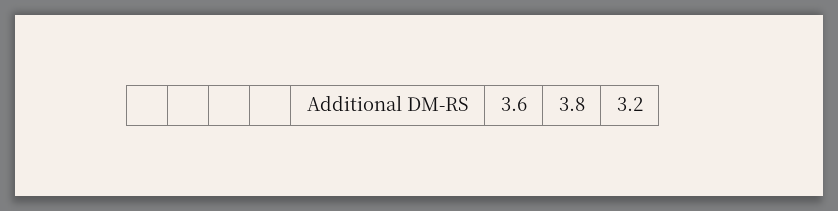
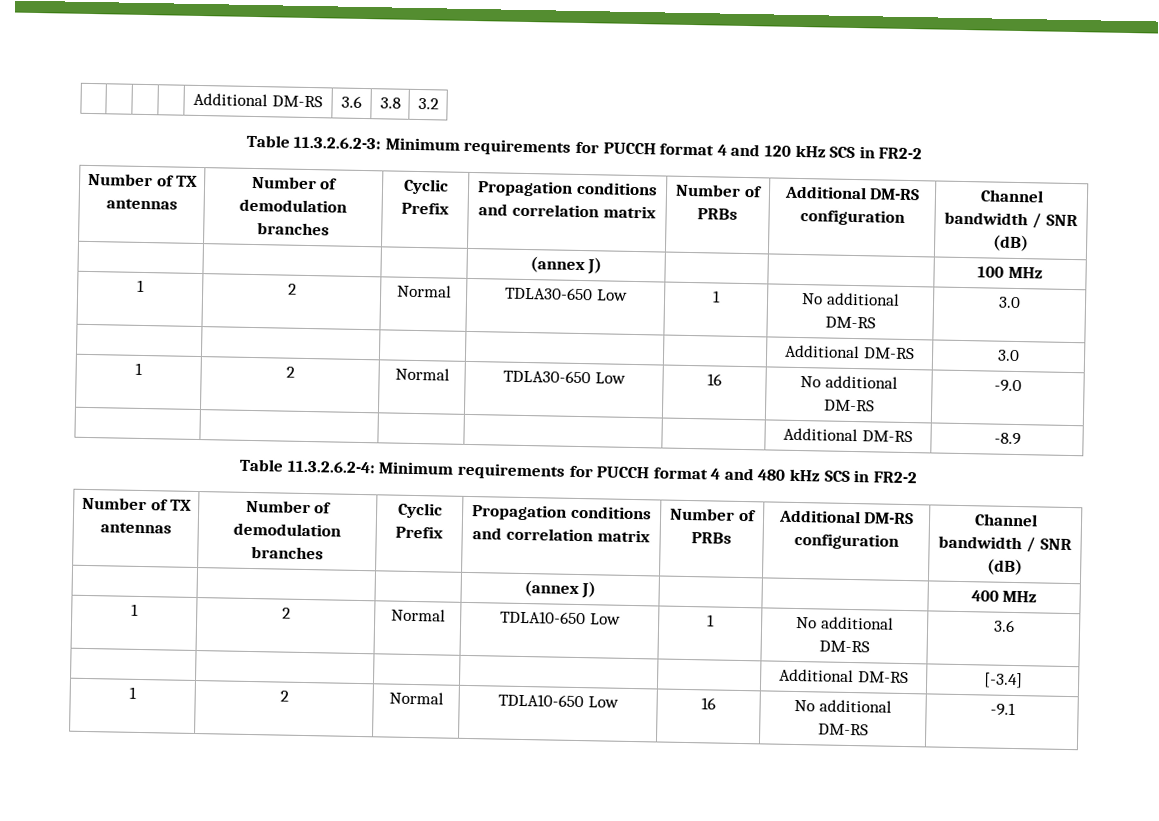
+ Table 11.3.2.6.2-3: Minimum requirements for PUCCH format 4 and 120 kHz SCS in FR2-2
+ Number of TX antennas | Number of demodulation branches | Cyclic Prefix | Propagation conditions and correlation matrix | Number of PRBs | Additional DM-RS configuration | Channel bandwidth / SNR (dB)
+ | | | (annex J) | | | 100 MHz
+ 1 | 2 | Normal | TDLA30-650 Low | 1 | No additional DM-RS | 3.0
+ | | | | | Additional DM-RS | 3.0
+ 1 | 2 | Normal | TDLA30-650 Low | 16 | No additional DM-RS | -9.0
+ | | | | | Additional DM-RS | -8.9
+ Table 11.3.2.6.2-4: Minimum requirements for PUCCH format 4 and 480 kHz SCS in FR2-2
+ Number of TX antennas | Number of demodulation branches | Cyclic Prefix | Propagation conditions and correlation matrix | Number of PRBs | Additional DM-RS configuration | Channel bandwidth / SNR (dB)
+ | | | (annex J) | | | 400 MHz
+ 1 | 2 | Normal | TDLA10-650 Low | 1 | No additional DM-RS | 3.6
+ | | | | | Additional DM-RS | [-3.4]
+ 1 | 2 | Normal | TDLA10-650 Low | 16 | No additional DM-RS | -9.1

